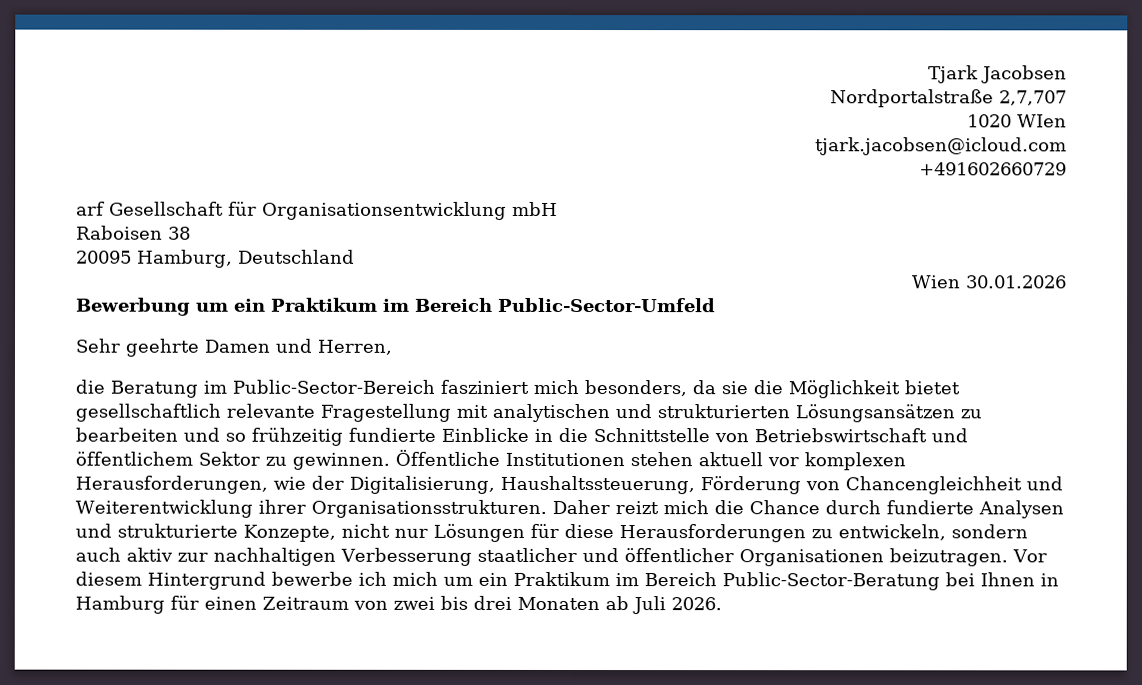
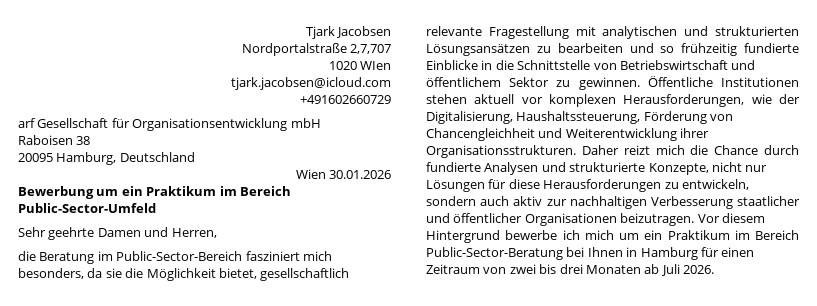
- die Beratung im Public-Sector-Bereich fasziniert mich besonders, da sie die Möglichkeit bietet gesellschaftlich relevante Fragestellung mit analytischen und strukturierten Lösungsansätzen zu bearbeiten und so frühzeitig fundierte Einblicke in die Schnittstelle von Betriebswirtschaft und öffentlichem Sektor zu gewinnen.
+ die Beratung im Public-Sector-Bereich fasziniert mich besonders, da sie die Möglichkeit bietet, gesellschaftlich relevante Fragestellung mit analytischen und strukturierten Lösungsansätzen zu bearbeiten und so frühzeitig fundierte Einblicke in die Schnittstelle von Betriebswirtschaft und öffentlichem Sektor zu gewinnen.

